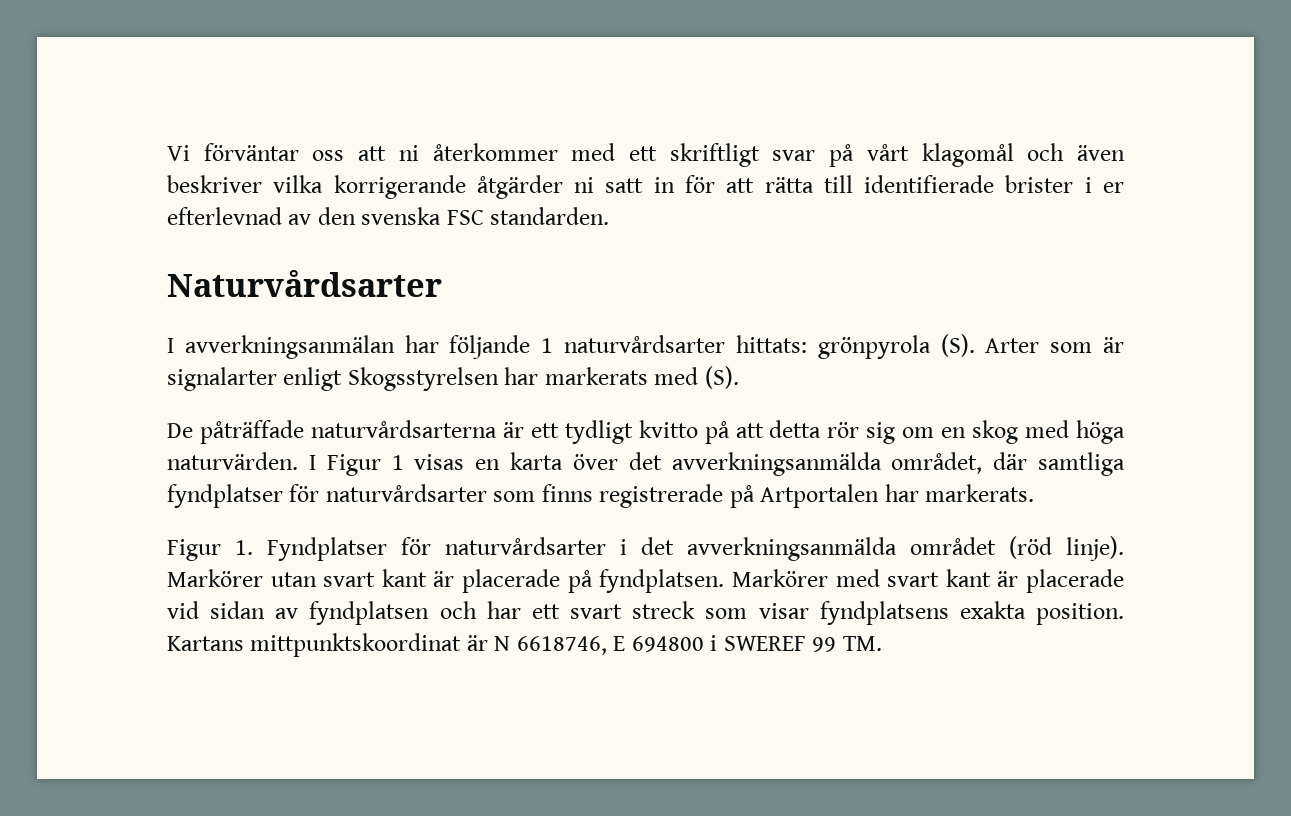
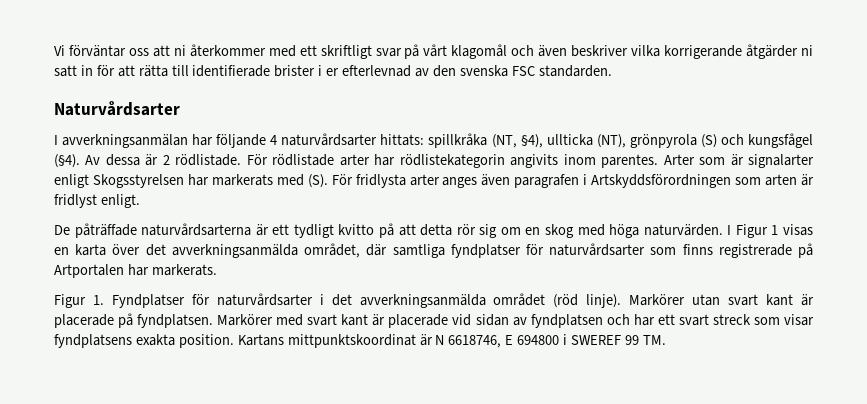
- I avverkningsanmälan har följande 1 naturvårdsarter hittats: grönpyrola (S). Arter som är signalarter enligt Skogsstyrelsen har markerats med (S).
+ I avverkningsanmälan har följande 4 naturvårdsarter hittats: spillkråka (NT, §4), ullticka (NT), grönpyrola (S) och kungsfågel (§4). Av dessa är 2 rödlistade. För rödlistade arter har rödlistekategorin angivits inom parentes. Arter som är signalarter enligt Skogsstyrelsen har markerats med (S). För fridlysta arter anges även paragrafen i Artskyddsförordningen som arten är fridlyst enligt.

